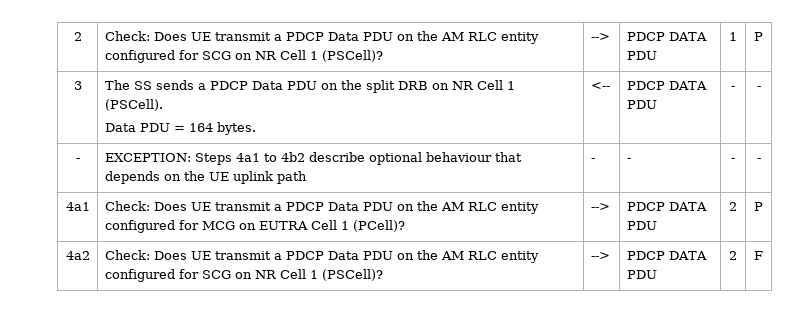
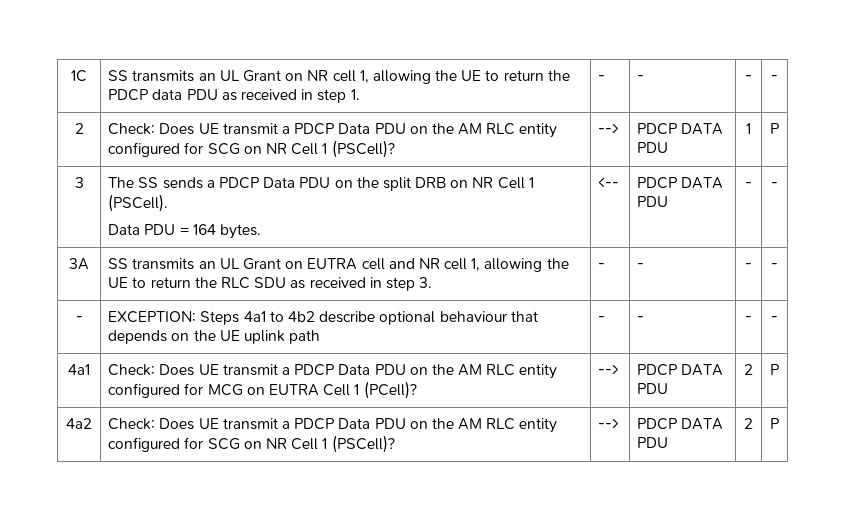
+ 1C | SS transmits an UL Grant on NR cell 1, allowing the UE to return the PDCP data PDU as received in step 1. | - | - | - | -
+ 3A | SS transmits an UL Grant on EUTRA cell and NR cell 1, allowing the UE to return the RLC SDU as received in step 3. | - | - | - | -
- 4a2 | Check: Does UE transmit a PDCP Data PDU on the AM RLC entity configured for SCG on NR Cell 1 (PSCell)? | --> | PDCP DATA PDU | 2 | F
+ 4a2 | Check: Does UE transmit a PDCP Data PDU on the AM RLC entity configured for SCG on NR Cell 1 (PSCell)? | --> | PDCP DATA PDU | 2 | P

